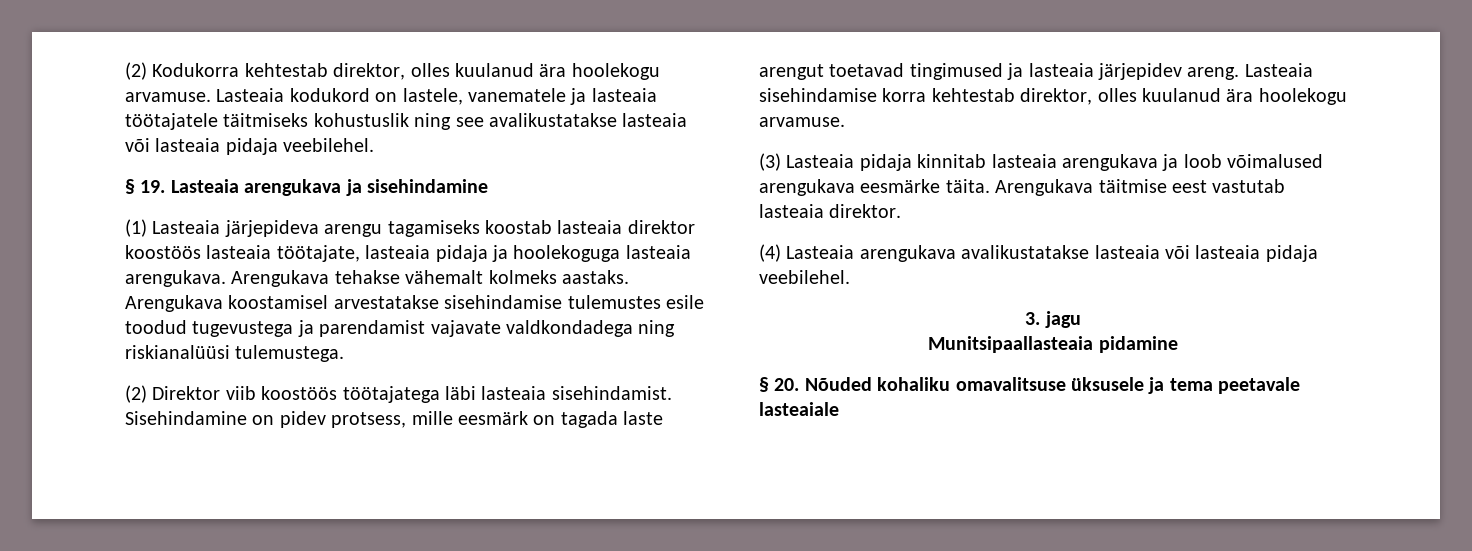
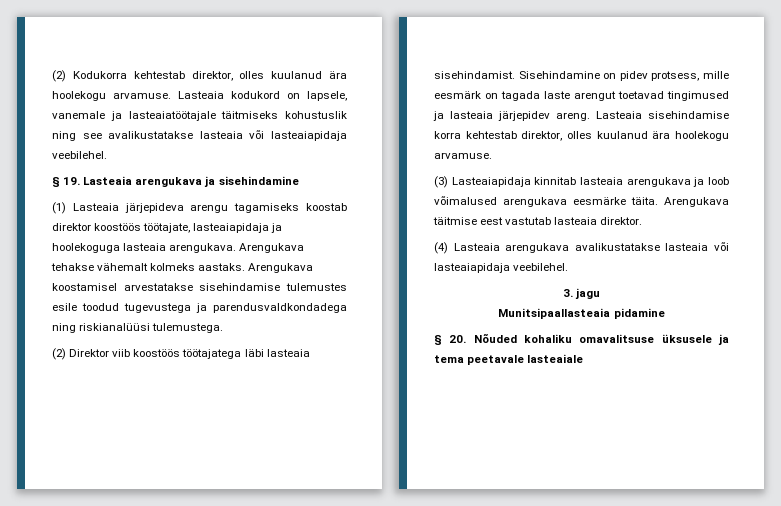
- Lasteaia kodukord on lastele, vanematele ja lasteaia töötajatele täitmiseks kohustuslik ning see avalikustatakse lasteaia või lasteaia pidaja veebilehel.
+ Lasteaia kodukord on lapsele, vanemale ja lasteaiatöötajale täitmiseks kohustuslik ning see avalikustatakse lasteaia või lasteaiapidaja veebilehel.
- (1) Lasteaia järjepideva arengu tagamiseks koostab lasteaia direktor koostöös lasteaia töötajate, lasteaia pidaja ja hoolekoguga lasteaia arengukava.
+ (1) Lasteaia järjepideva arengu tagamiseks koostab direktor koostöös töötajate, lasteaiapidaja ja hoolekoguga lasteaia arengukava.
- Arengukava koostamisel arvestatakse sisehindamise tulemustes esile toodud tugevustega ja parendamist vajavate valdkondadega ning riskianalüüsi tulemustega.
+ Arengukava koostamisel arvestatakse sisehindamise tulemustes esile toodud tugevustega ja parendusvaldkondadega ning riskianalüüsi tulemustega.
- (3) Lasteaia pidaja kinnitab lasteaia arengukava ja loob võimalused arengukava eesmärke täita.
+ (3) Lasteaiapidaja kinnitab lasteaia arengukava ja loob võimalused arengukava eesmärke täita.
- (4) Lasteaia arengukava avalikustatakse lasteaia või lasteaia pidaja veebilehel.
+ (4) Lasteaia arengukava avalikustatakse lasteaia või lasteaiapidaja veebilehel.

